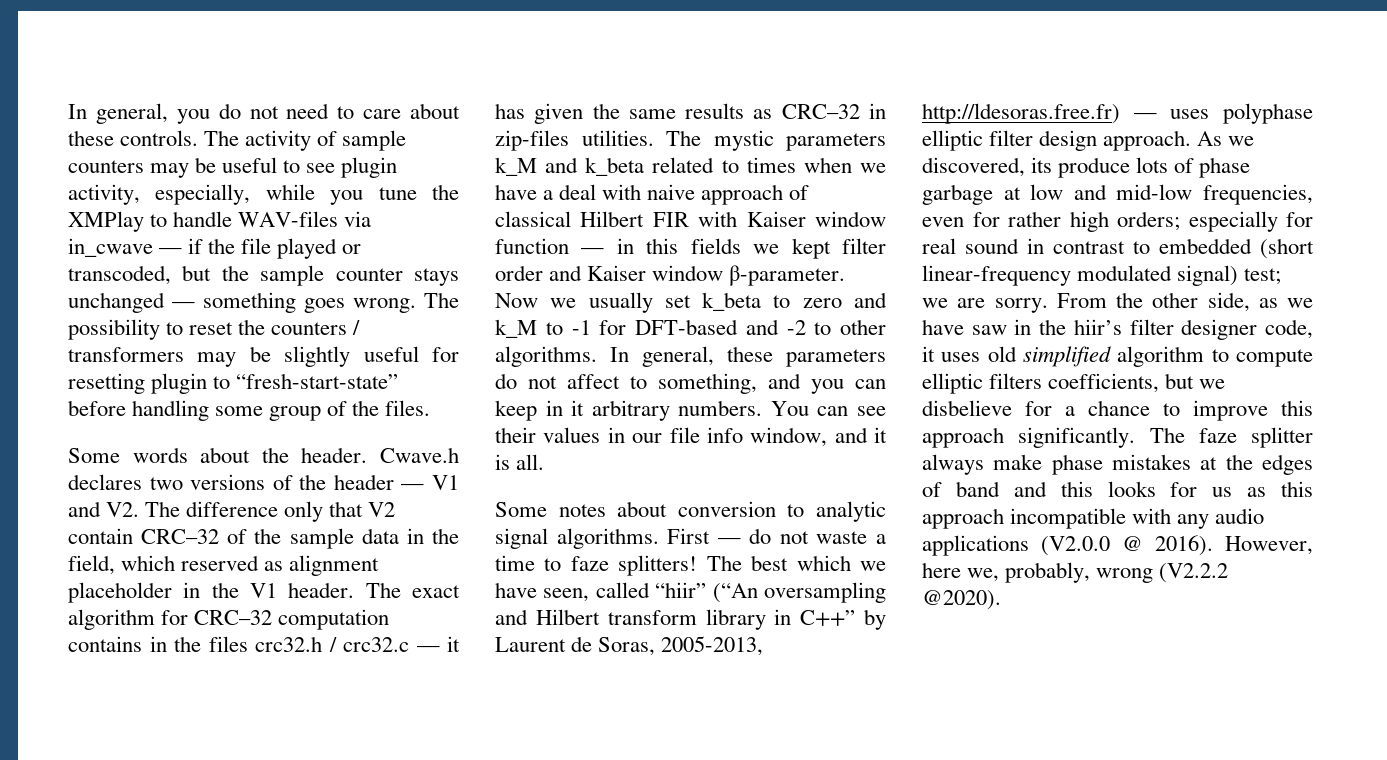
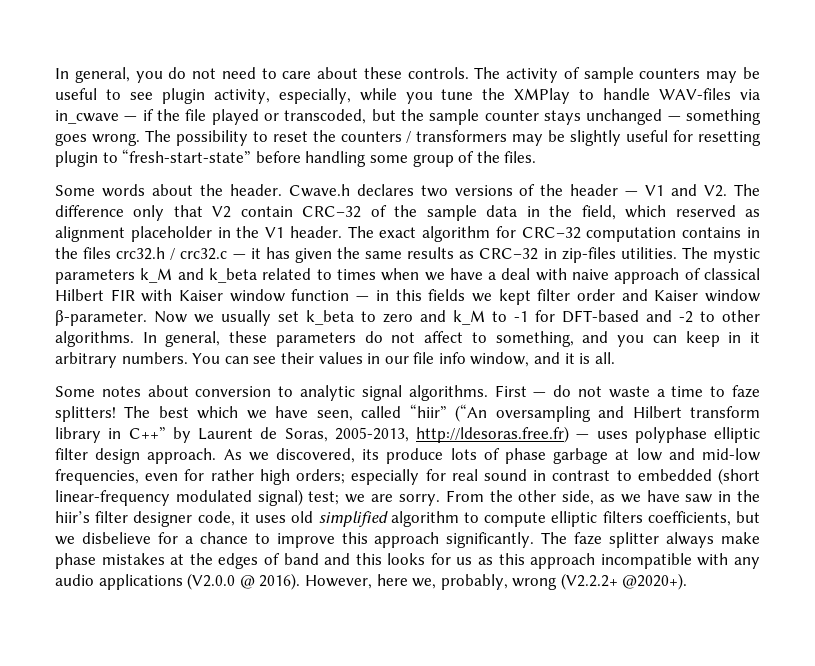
- However, here we, probably, wrong (V2.2.2 @2020).
+ However, here we, probably, wrong (V2.2.2+ @2020+).

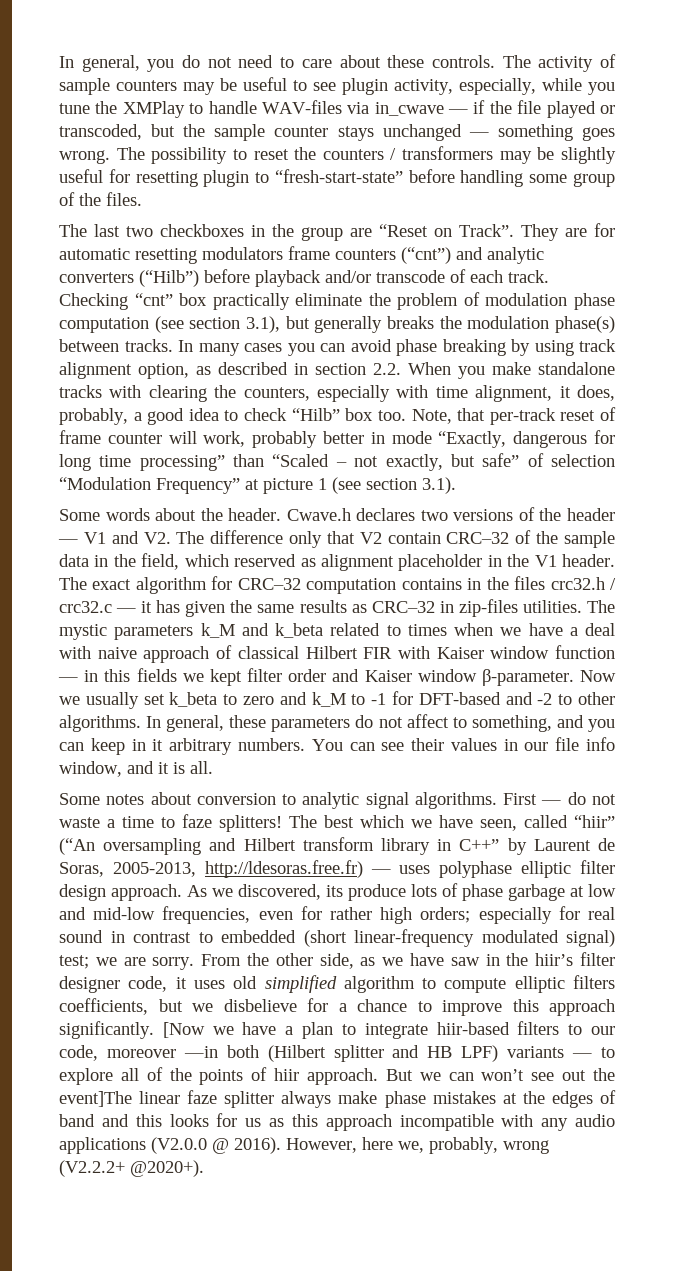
+ The last two checkboxes in the group are “Reset on Track”. They are for automatic resetting modulators frame counters (“cnt”) and analytic converters (“Hilb”) before playback and/or transcode of each track. Checking “cnt” box practically eliminate the problem of modulation phase computation (see section 3.1), but generally breaks the modulation phase(s) between tracks. In many cases you can avoid phase breaking by using track alignment option, as described in section 2.2. When you make standalone tracks with clearing the counters, especially with time alignment, it does, probably, a good idea to check “Hilb” box too. Note, that per-track reset of frame counter will work, probably better in mode “Exactly, dangerous for long time processing” than “Scaled – not exactly, but safe” of selection “Modulation Frequency” at picture 1 (see section 3.1).
- The faze splitter always make phase mistakes at the edges of band and this looks for us as this approach incompatible with any audio applications (V2.0.0 @ 2016).
+ [Now we have a plan to integrate hiir-based filters to our code, moreover —in both (Hilbert splitter and HB LPF) variants — to explore all of the points of hiir approach. But we can won’t see out the event]The linear faze splitter always make phase mistakes at the edges of band and this looks for us as this approach incompatible with any audio applications (V2.0.0 @ 2016).

